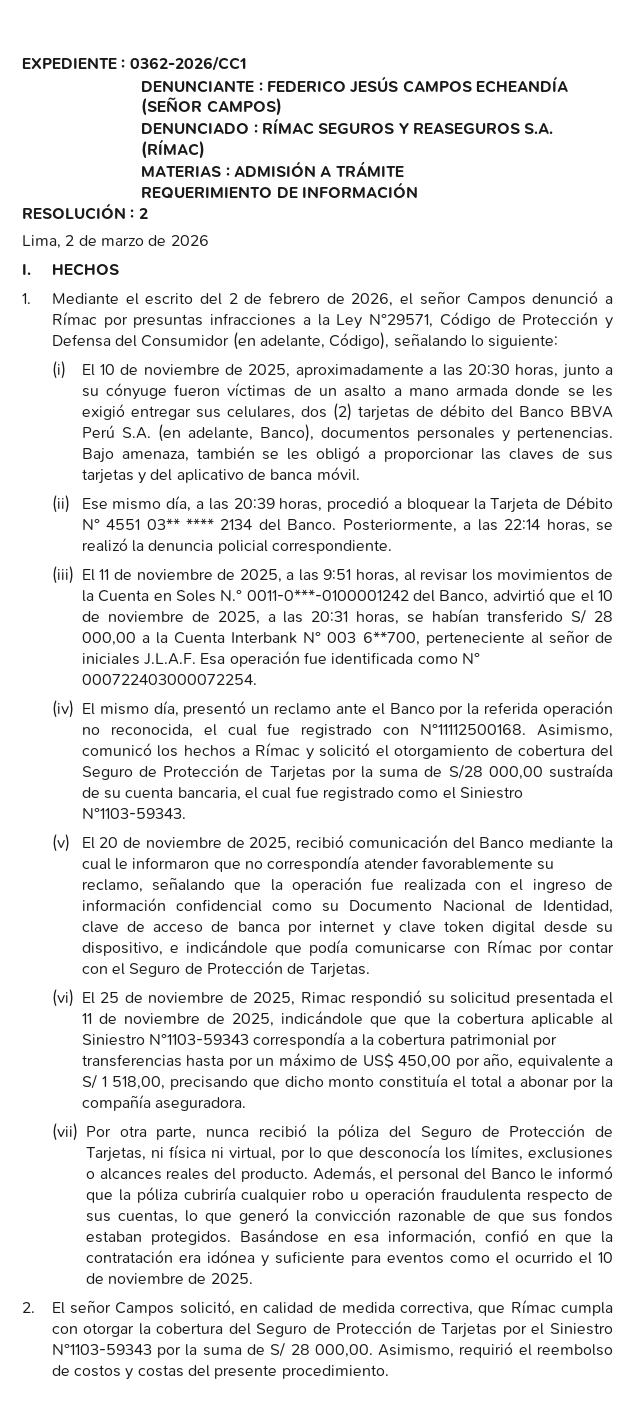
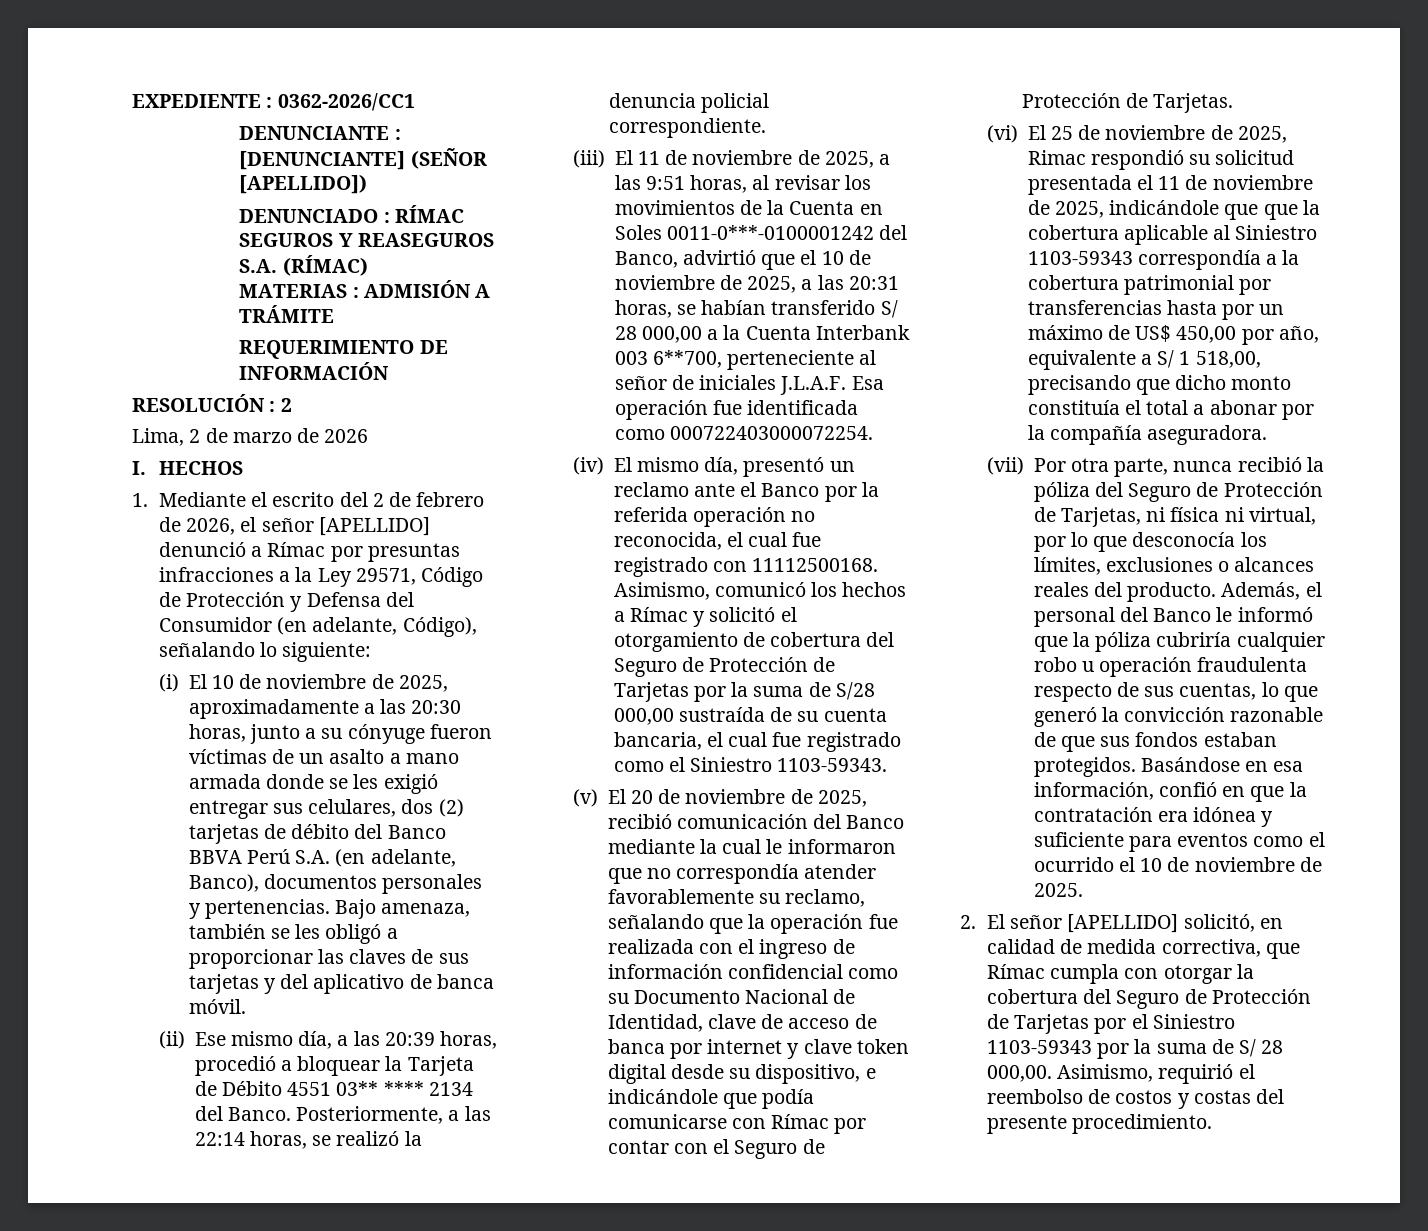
- DENUNCIANTE : FEDERICO JESÚS CAMPOS ECHEANDÍA (SEÑOR CAMPOS)
+ DENUNCIANTE : [DENUNCIANTE] (SEÑOR [APELLIDO])
- 1. Mediante el escrito del 2 de febrero de 2026, el señor Campos denunció a Rímac por presuntas infracciones a la Ley N°29571, Código de Protección y Defensa del Consumidor (en adelante, Código), señalando lo siguiente:
+ 1. Mediante el escrito del 2 de febrero de 2026, el señor [APELLIDO] denunció a Rímac por presuntas infracciones a la Ley 29571, Código de Protección y Defensa del Consumidor (en adelante, Código), señalando lo siguiente:
- (ii) Ese mismo día, a las 20:39 horas, procedió a bloquear la Tarjeta de Débito N° 4551 03** **** 2134 del Banco.
+ (ii) Ese mismo día, a las 20:39 horas, procedió a bloquear la Tarjeta de Débito 4551 03** **** 2134 del Banco.
- (iii) El 11 de noviembre de 2025, a las 9:51 horas, al revisar los movimientos de la Cuenta en Soles N.° 0011-0***-0100001242 del Banco, advirtió que el 10 de noviembre de 2025, a las 20:31 horas, se habían transferido S/ 28 000,00 a la Cuenta Interbank N° 003 6**700, perteneciente al señor de iniciales J.L.A.F. Esa operación fue identificada como N° 000722403000072254.
+ (iii) El 11 de noviembre de 2025, a las 9:51 horas, al revisar los movimientos de la Cuenta en Soles 0011-0***-0100001242 del Banco, advirtió que el 10 de noviembre de 2025, a las 20:31 horas, se habían transferido S/ 28 000,00 a la Cuenta Interbank 003 6**700, perteneciente al señor de iniciales J.L.A.F. Esa operación fue identificada como 000722403000072254.
- (iv) El mismo día, presentó un reclamo ante el Banco por la referida operación no reconocida, el cual fue registrado con N°11112500168.
+ (iv) El mismo día, presentó un reclamo ante el Banco por la referida operación no reconocida, el cual fue registrado con 11112500168.
- Asimismo, comunicó los hechos a Rímac y solicitó el otorgamiento de cobertura del Seguro de Protección de Tarjetas por la suma de S/28 000,00 sustraída de su cuenta bancaria, el cual fue registrado como el Siniestro N°1103-59343.
+ Asimismo, comunicó los hechos a Rímac y solicitó el otorgamiento de cobertura del Seguro de Protección de Tarjetas por la suma de S/28 000,00 sustraída de su cuenta bancaria, el cual fue registrado como el Siniestro 1103-59343.
- (vi) El 25 de noviembre de 2025, Rimac respondió su solicitud presentada el 11 de noviembre de 2025, indicándole que que la cobertura aplicable al Siniestro N°1103-59343 correspondía a la cobertura patrimonial por transferencias hasta por un máximo de US$ 450,00 por año, equivalente a S/ 1 518,00, precisando que dicho monto constituía el total a abonar por la compañía aseguradora.
+ (vi) El 25 de noviembre de 2025, Rimac respondió su solicitud presentada el 11 de noviembre de 2025, indicándole que que la cobertura aplicable al Siniestro 1103-59343 correspondía a la cobertura patrimonial por transferencias hasta por un máximo de US$ 450,00 por año, equivalente a S/ 1 518,00, precisando que dicho monto constituía el total a abonar por la compañía aseguradora.
- 2. El señor Campos solicitó, en calidad de medida correctiva, que Rímac cumpla con otorgar la cobertura del Seguro de Protección de Tarjetas por el Siniestro N°1103-59343 por la suma de S/ 28 000,00.
+ 2. El señor [APELLIDO] solicitó, en calidad de medida correctiva, que Rímac cumpla con otorgar la cobertura del Seguro de Protección de Tarjetas por el Siniestro 1103-59343 por la suma de S/ 28 000,00.

